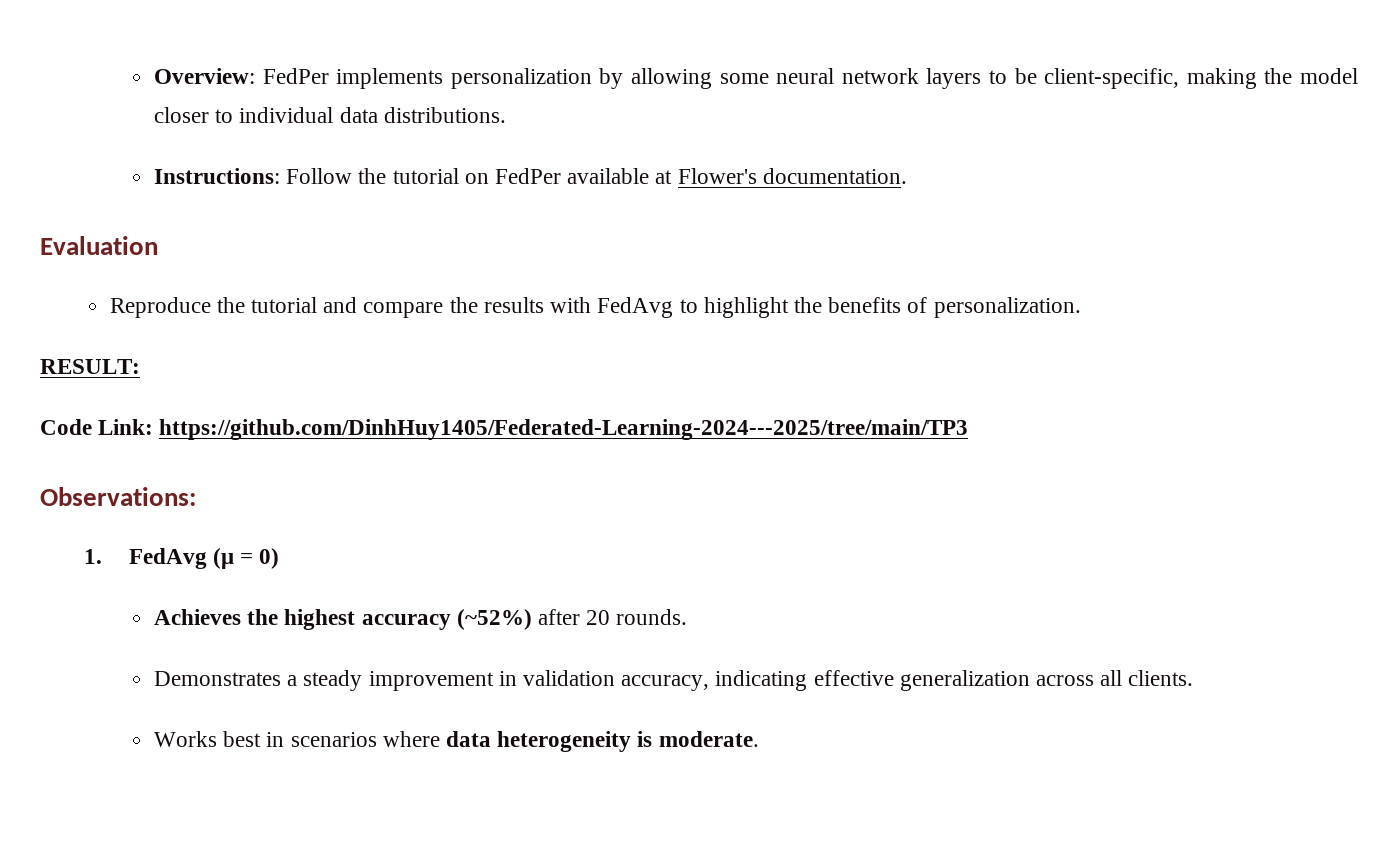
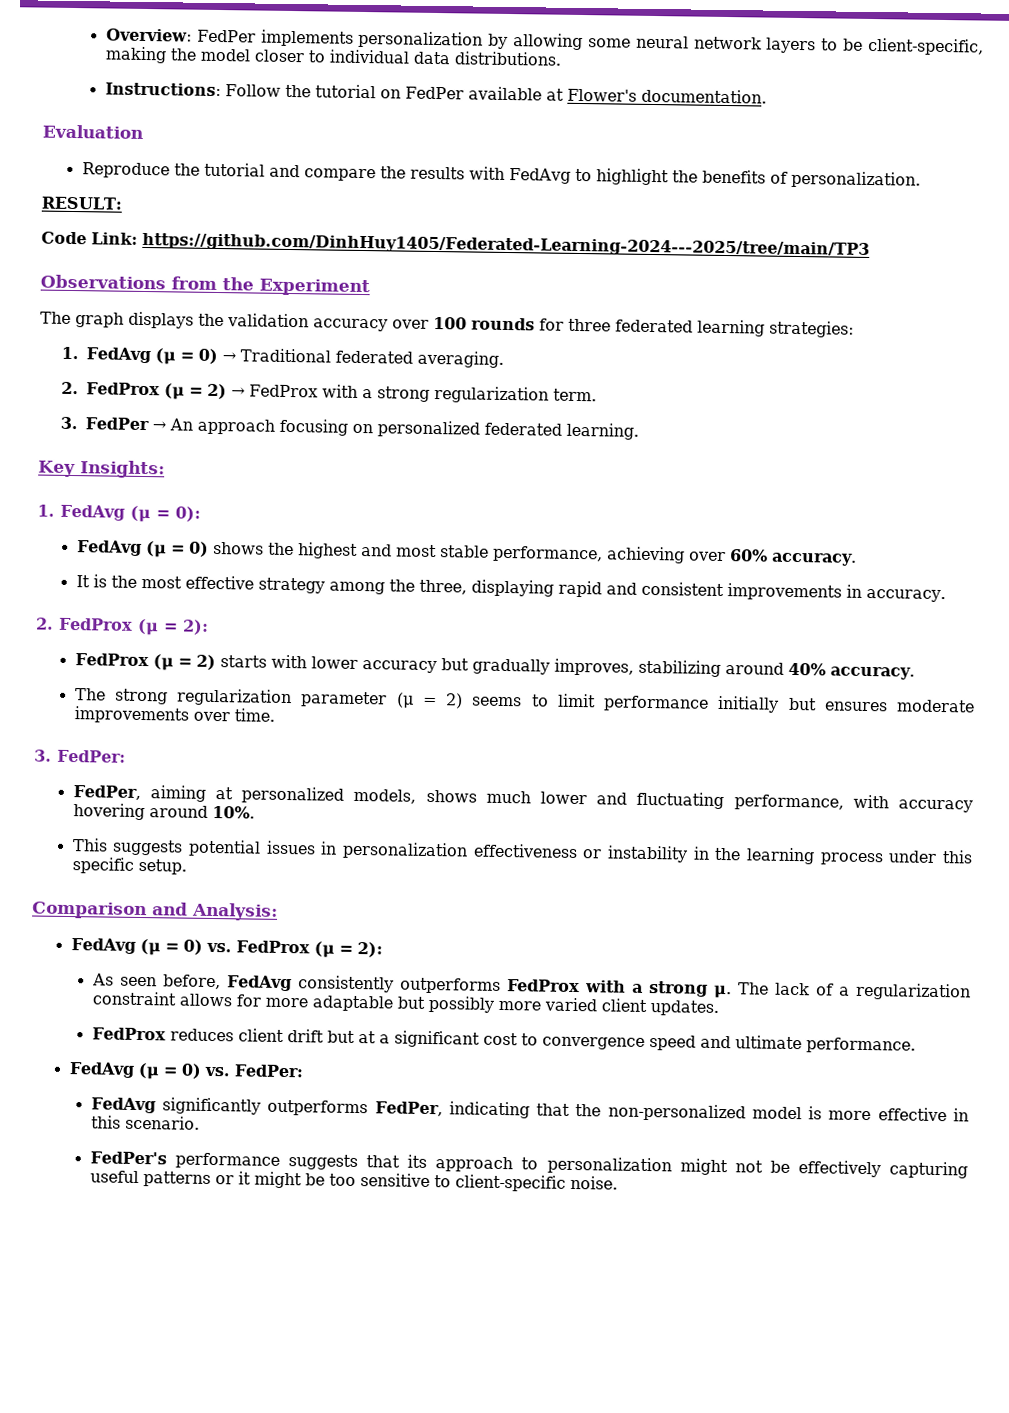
- Observations:
+ Observations from the Experiment
+ The graph displays the validation accuracy over 100 rounds for three federated learning strategies:
- 1. FedAvg (μ = 0)
- Achieves the highest accuracy (~52%) after 20 rounds.
- Demonstrates a steady improvement in validation accuracy, indicating effective generalization across all clients.
- Works best in scenarios where data heterogeneity is moderate.
+ 1. FedAvg (μ = 0) → Traditional federated averaging.
+ 2. FedProx (μ = 2) → FedProx with a strong regularization term.
+ 3. FedPer → An approach focusing on personalized federated learning.
+ Key Insights:
+ 1. FedAvg (μ = 0):
+ FedAvg (μ = 0) shows the highest and most stable performance, achieving over 60% accuracy.
+ It is the most effective strategy among the three, displaying rapid and consistent improvements in accuracy.
+ 2. FedProx (μ = 2):
+ FedProx (μ = 2) starts with lower accuracy but gradually improves, stabilizing around 40% accuracy.
+ The strong regularization parameter (μ = 2) seems to limit performance initially but ensures moderate improvements over time.
+ 3. FedPer:
+ FedPer, aiming at personalized models, shows much lower and fluctuating performance, with accuracy hovering around 10%.
+ This suggests potential issues in personalization effectiveness or instability in the learning process under this specific setup.
+ Comparison and Analysis:
+ FedAvg (μ = 0) vs. FedProx (μ = 2):
+ As seen before, FedAvg consistently outperforms FedProx with a strong μ. The lack of a regularization constraint allows for more adaptable but possibly more varied client updates.
+ FedProx reduces client drift but at a significant cost to convergence speed and ultimate performance.
+ FedAvg (μ = 0) vs. FedPer:
+ FedAvg significantly outperforms FedPer, indicating that the non-personalized model is more effective in this scenario.
+ FedPer's performance suggests that its approach to personalization might not be effectively capturing useful patterns or it might be too sensitive to client-specific noise.

